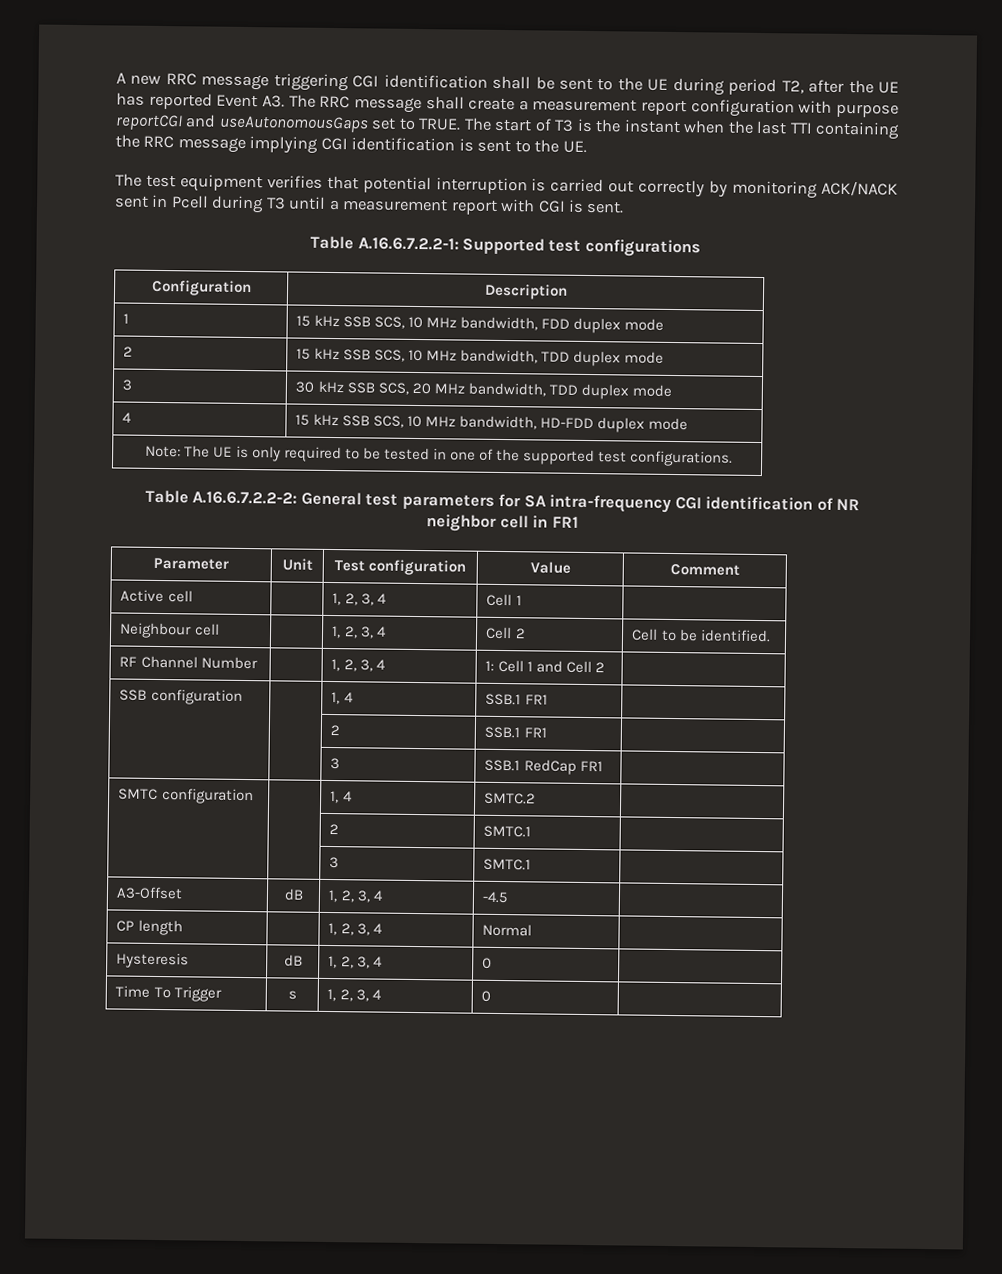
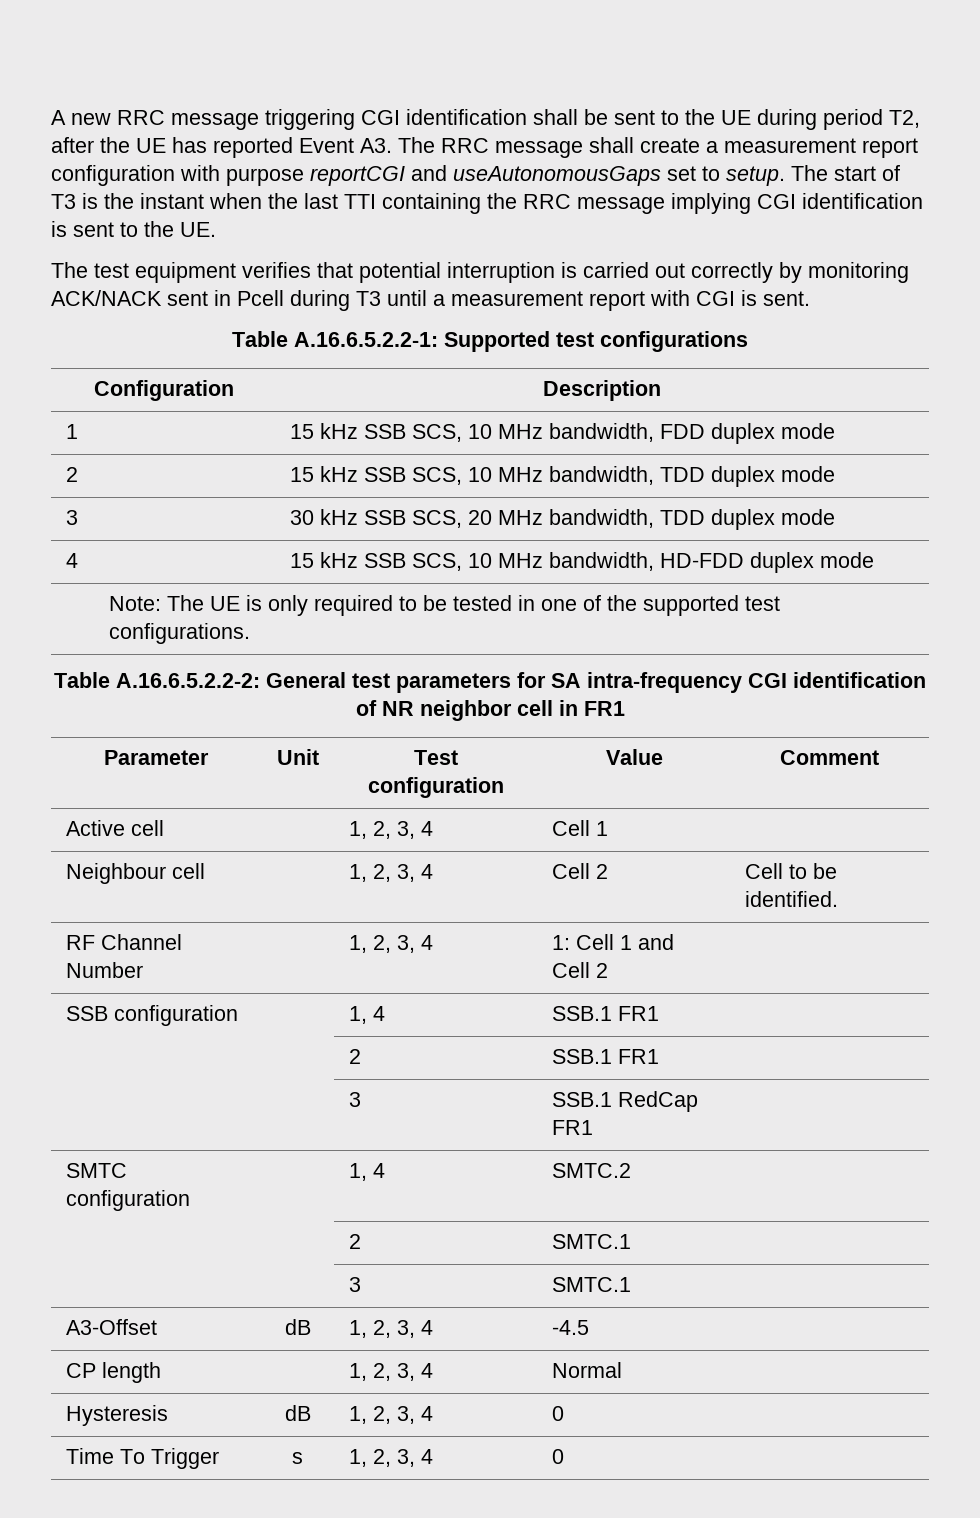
- A new RRC message triggering CGI identification shall be sent to the UE during period T2, after the UE has reported Event A3. The RRC message shall create a measurement report configuration with purpose reportCGI and useAutonomousGaps set to TRUE.
+ A new RRC message triggering CGI identification shall be sent to the UE during period T2, after the UE has reported Event A3. The RRC message shall create a measurement report configuration with purpose reportCGI and useAutonomousGaps set to setup.
- Table A.16.6.7.2.2-1: Supported test configurations
+ Table A.16.6.5.2.2-1: Supported test configurations
- Table A.16.6.7.2.2-2: General test parameters for SA intra-frequency CGI identification of NR neighbor cell in FR1
+ Table A.16.6.5.2.2-2: General test parameters for SA intra-frequency CGI identification of NR neighbor cell in FR1

